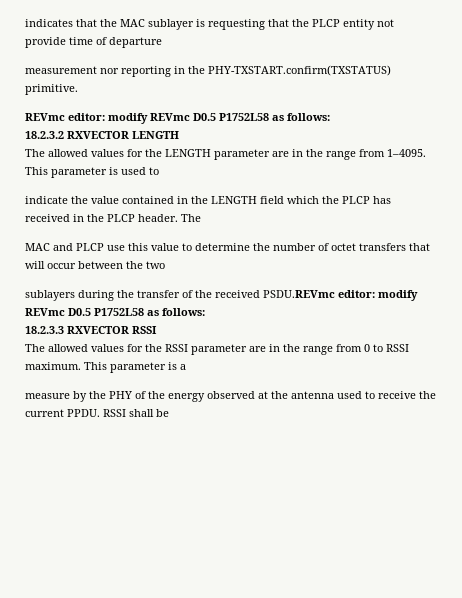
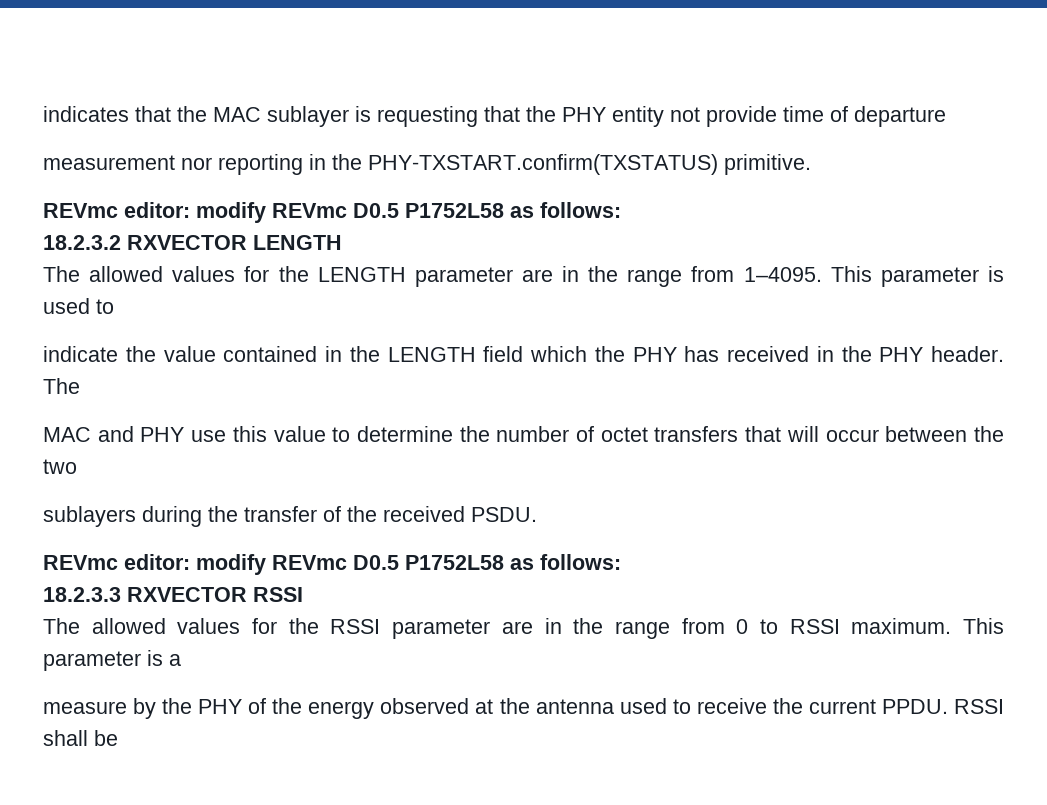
- indicates that the MAC sublayer is requesting that the PLCP entity not provide time of departure
+ indicates that the MAC sublayer is requesting that the PHY entity not provide time of departure
- indicate the value contained in the LENGTH field which the PLCP has received in the PLCP header.
+ indicate the value contained in the LENGTH field which the PHY has received in the PHY header.
- MAC and PLCP use this value to determine the number of octet transfers that will occur between the two
+ MAC and PHY use this value to determine the number of octet transfers that will occur between the two
- sublayers during the transfer of the received PSDU.REVmc editor: modify REVmc D0.5 P1752L58 as follows:
+ sublayers during the transfer of the received PSDU.
+ REVmc editor: modify REVmc D0.5 P1752L58 as follows:

